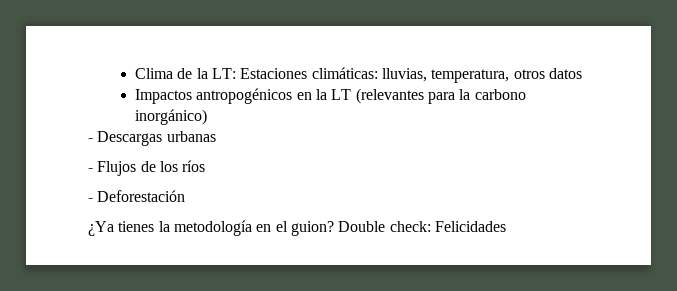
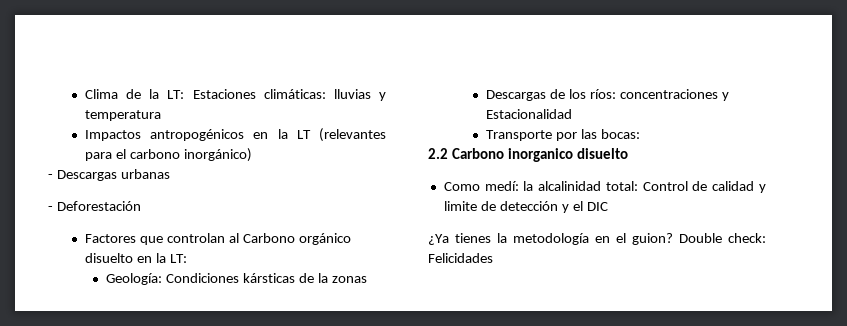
- Clima de la LT: Estaciones climáticas: lluvias, temperatura, otros datos
+ Clima de la LT: Estaciones climáticas: lluvias y temperatura
- Impactos antropogénicos en la LT (relevantes para la carbono inorgánico)
+ Impactos antropogénicos en la LT (relevantes para el carbono inorgánico)
- - Flujos de los ríos
  - Deforestación
+ Factores que controlan al Carbono orgánico disuelto en la LT:
+ Geología: Condiciones kársticas de la zonas
+ Descargas de los ríos: concentraciones y Estacionalidad
+ Transporte por las bocas:
+ 2.2 Carbono inorganico disuelto
+ Como medí: la alcalinidad total: Control de calidad y limite de detección y el DIC

